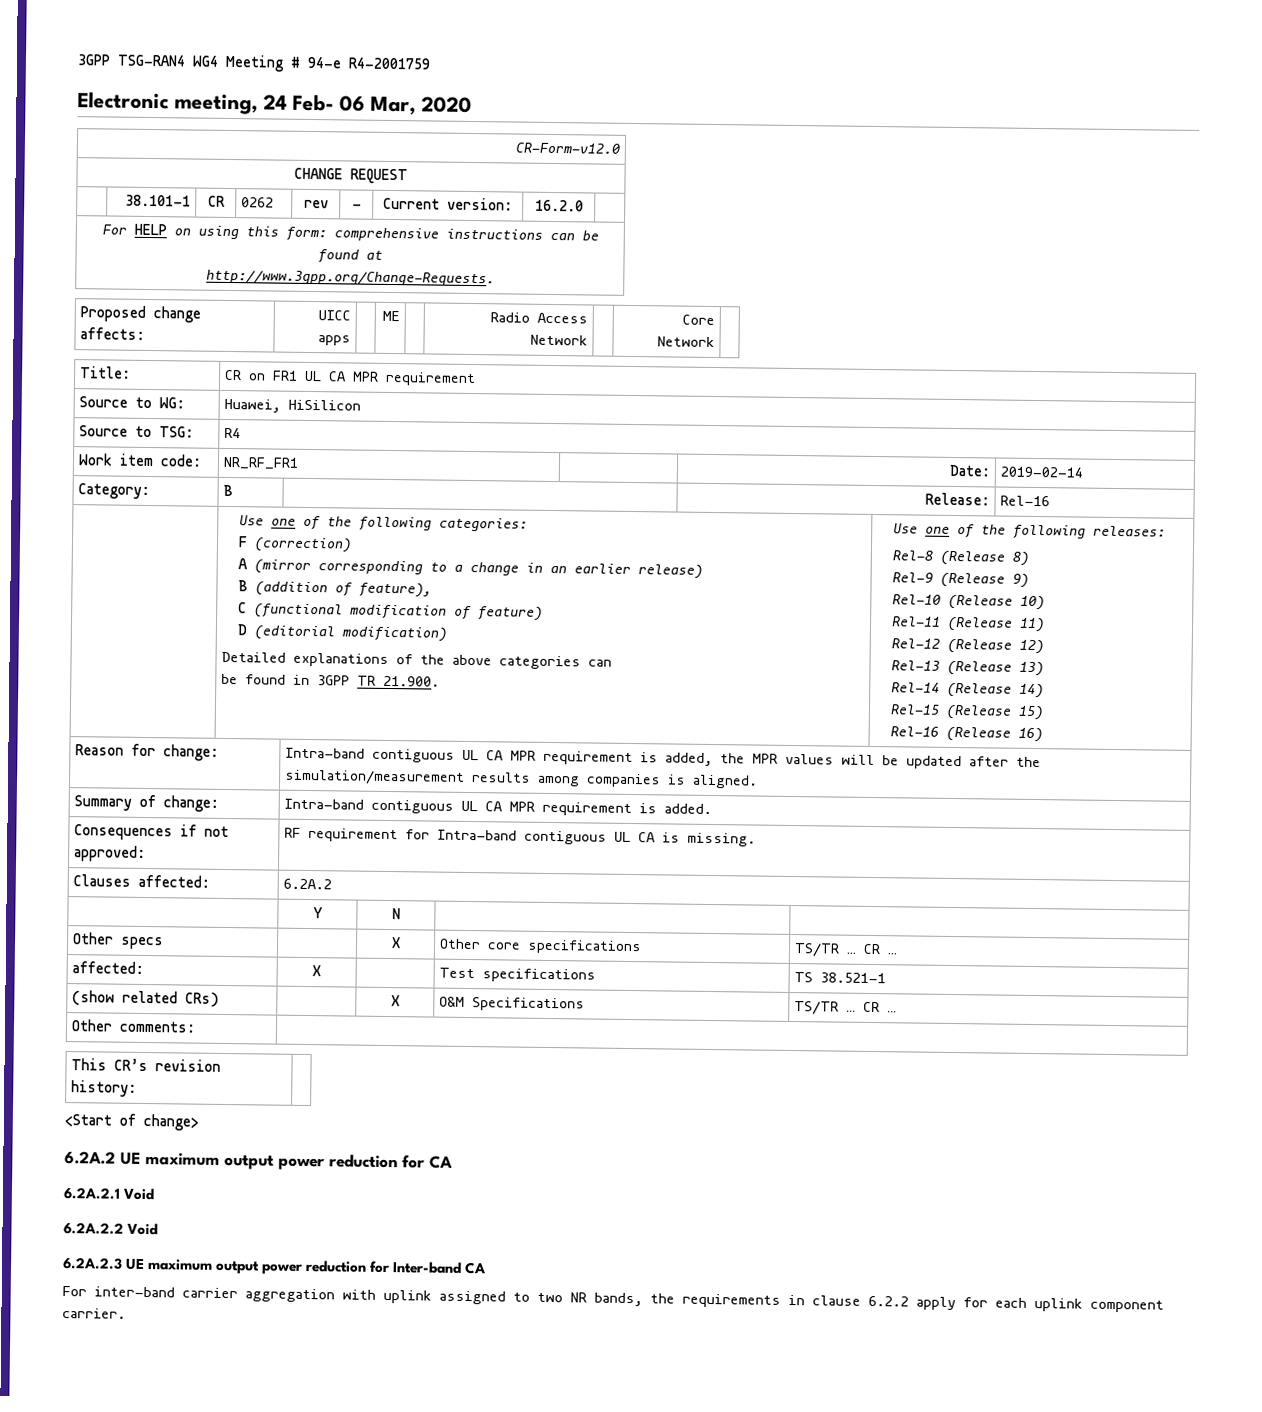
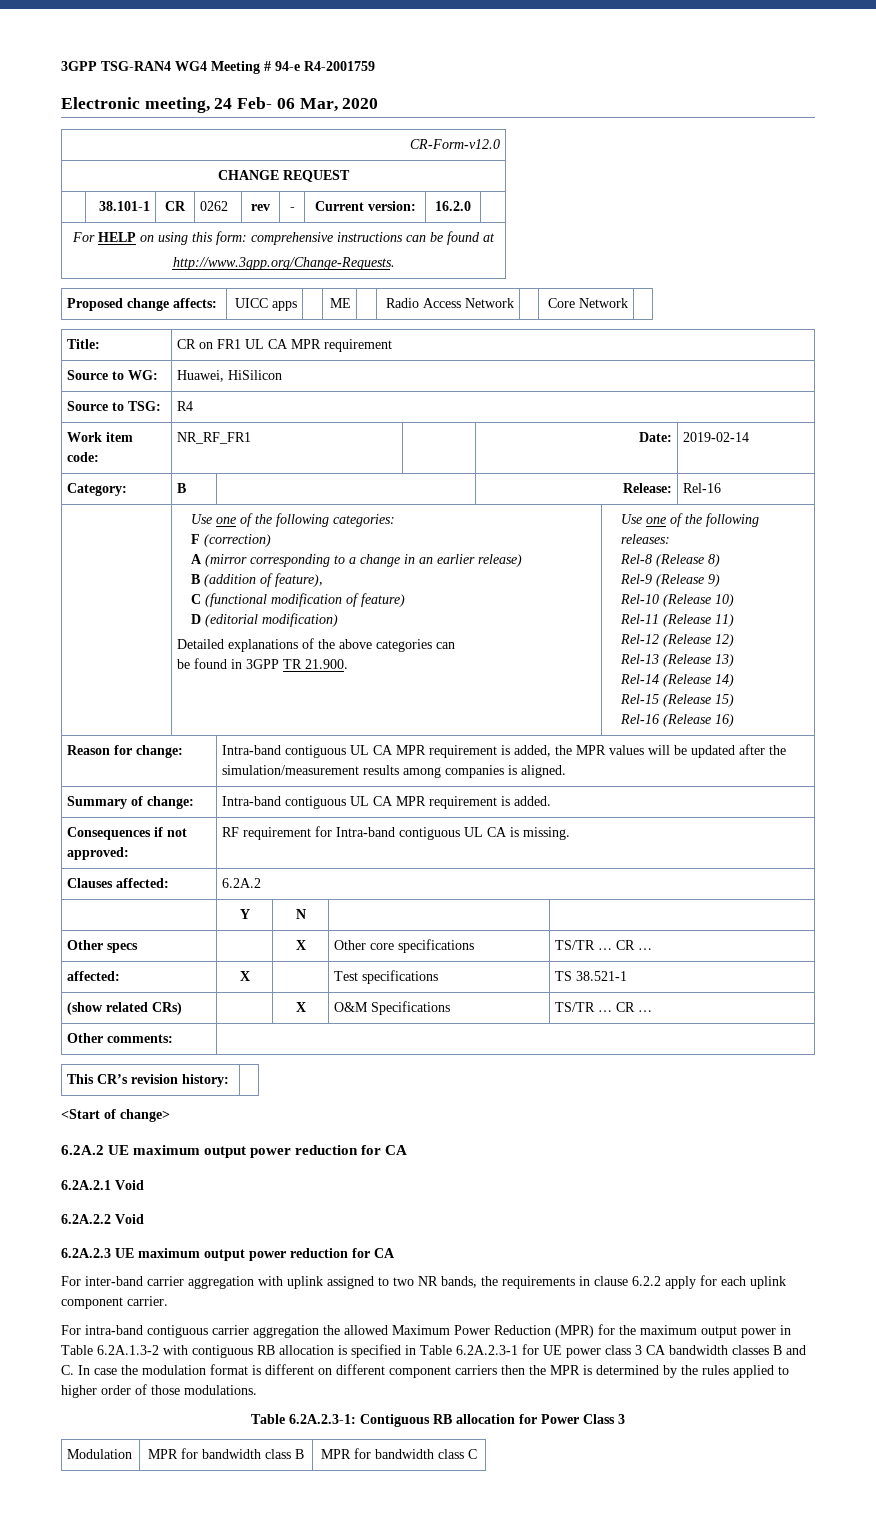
- 6.2A.2.3 UE maximum output power reduction for Inter-band CA
+ 6.2A.2.3 UE maximum output power reduction for CA
+ For intra-band contiguous carrier aggregation the allowed Maximum Power Reduction (MPR) for the maximum output power in Table 6.2A.1.3-2 with contiguous RB allocation is specified in Table 6.2A.2.3-1 for UE power class 3 CA bandwidth classes B and C. In case the modulation format is different on different component carriers then the MPR is determined by the rules applied to higher order of those modulations.
+ Table 6.2A.2.3-1: Contiguous RB allocation for Power Class 3
+ Modulation | MPR for bandwidth class B | MPR for bandwidth class C

